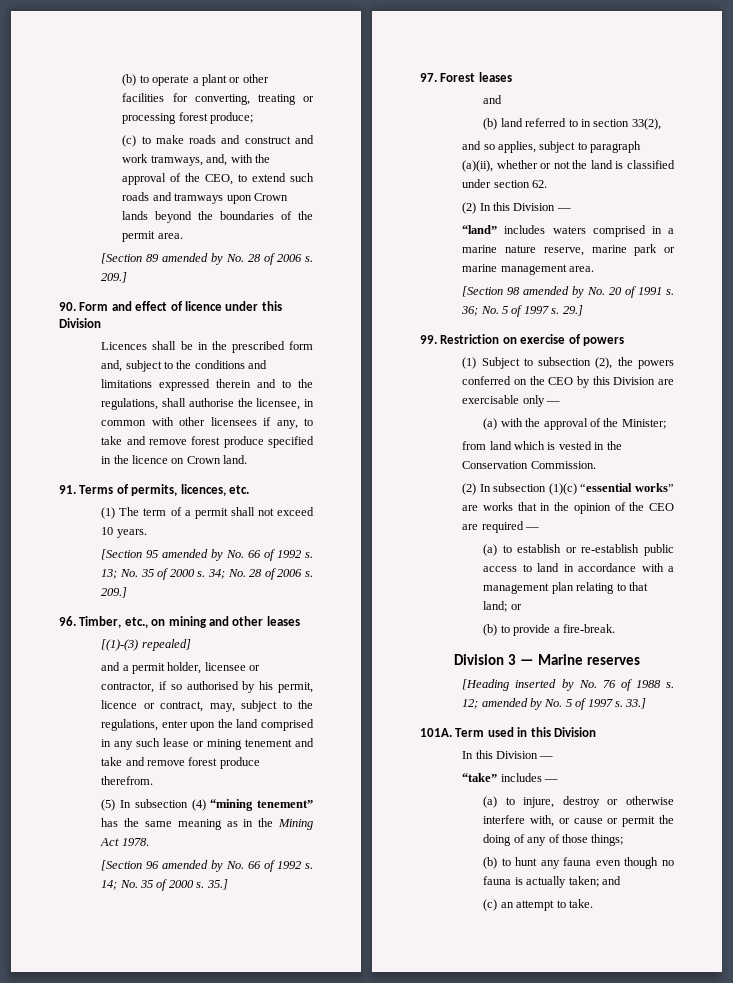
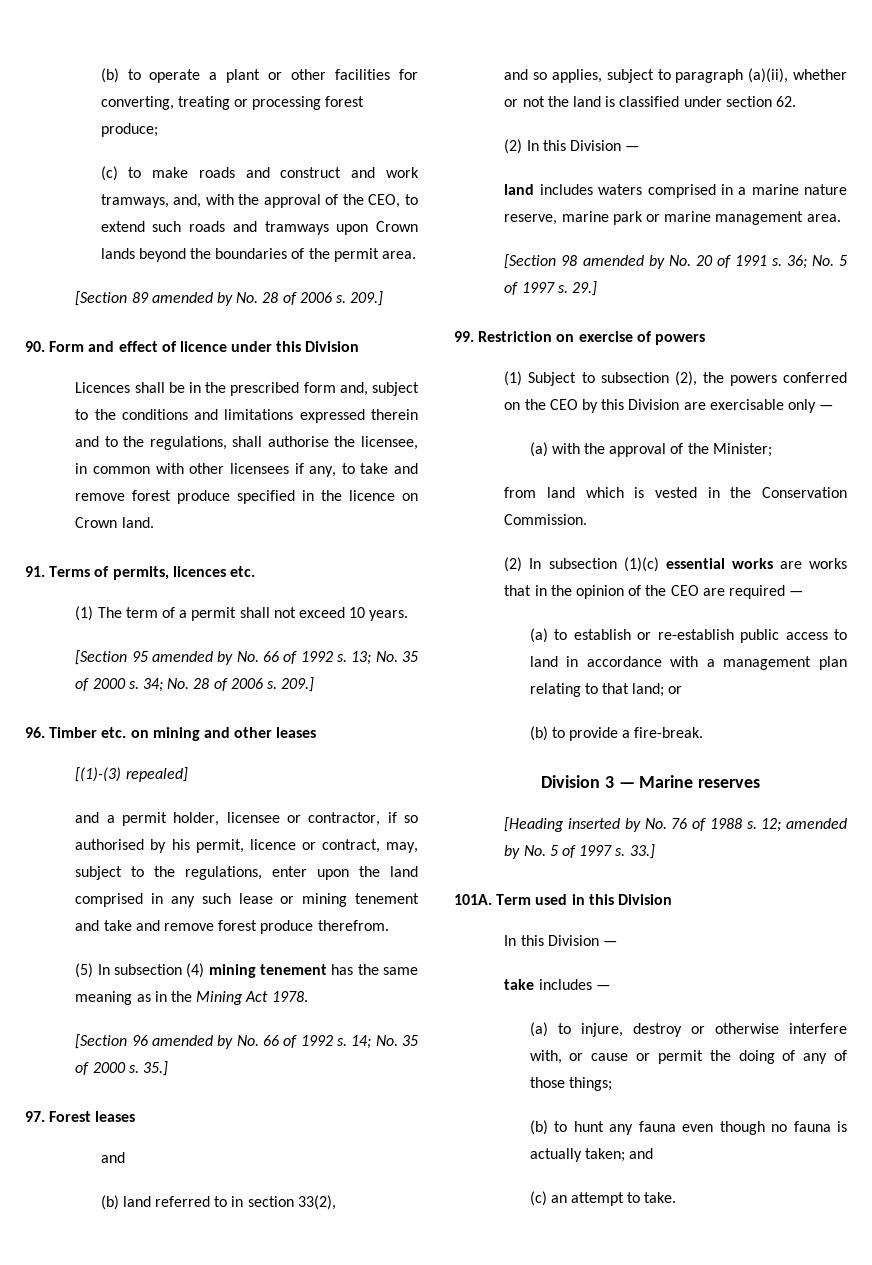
- 91. Terms of permits, licences, etc.
+ 91. Terms of permits, licences etc.
- 96. Timber, etc., on mining and other leases
+ 96. Timber etc. on mining and other leases
- (5) In subsection (4) “mining tenement” has the same meaning as in the Mining Act 1978.
+ (5) In subsection (4) mining tenement has the same meaning as in the Mining Act 1978.
- “land” includes waters comprised in a marine nature reserve, marine park or marine management area.
+ land includes waters comprised in a marine nature reserve, marine park or marine management area.
- (2) In subsection (1)(c) “essential works” are works that in the opinion of the CEO are required —
+ (2) In subsection (1)(c) essential works are works that in the opinion of the CEO are required —
- “take” includes —
+ take includes —

